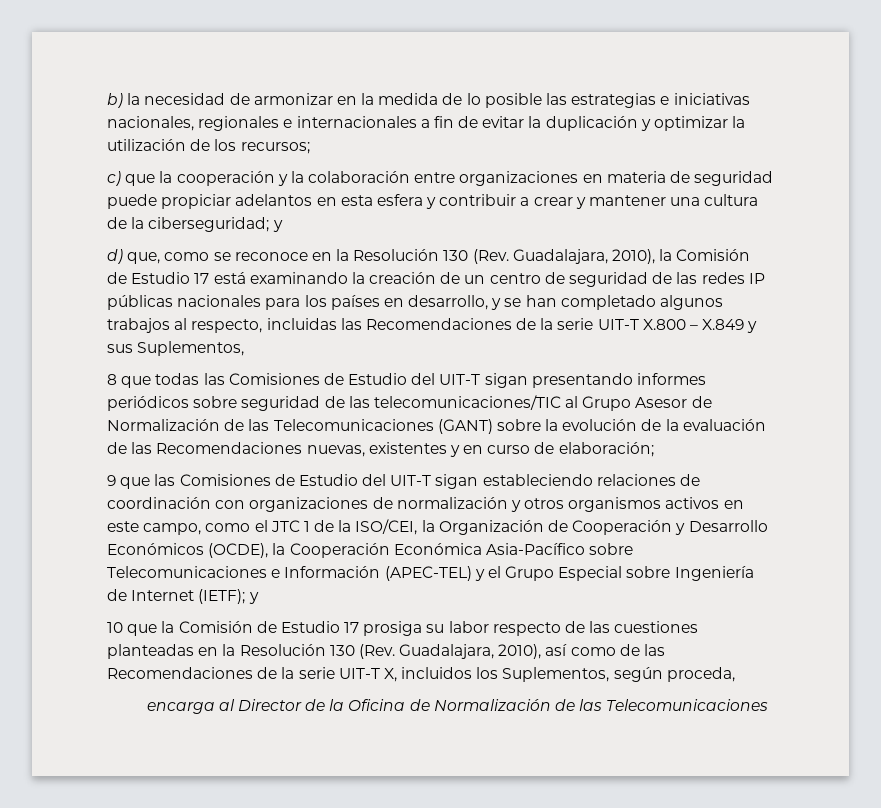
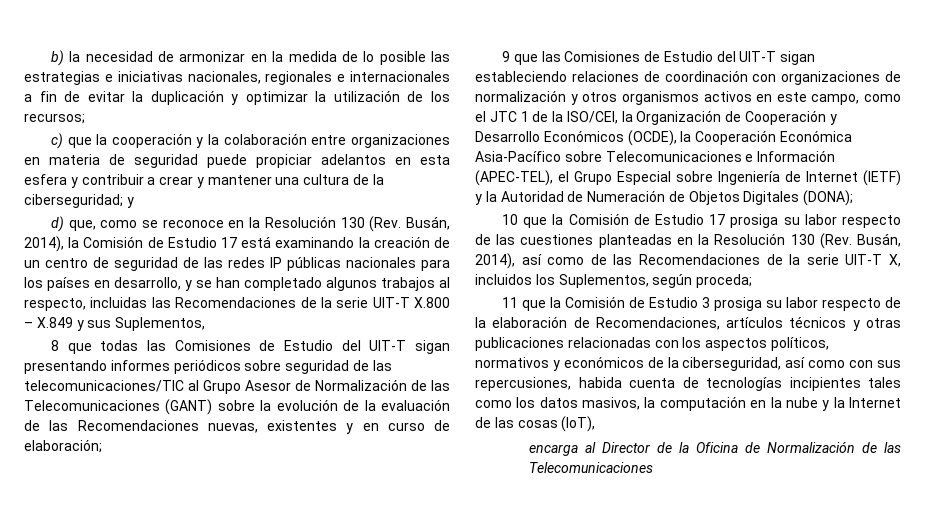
- d) que, como se reconoce en la Resolución 130 (Rev. Guadalajara, 2010), la Comisión de Estudio 17 está examinando la creación de un centro de seguridad de las redes IP públicas nacionales para los países en desarrollo, y se han completado algunos trabajos al respecto, incluidas las Recomendaciones de la serie UIT-T X.800 – X.849 y sus Suplementos,
+ d) que, como se reconoce en la Resolución 130 (Rev. Busán, 2014), la Comisión de Estudio 17 está examinando la creación de un centro de seguridad de las redes IP públicas nacionales para los países en desarrollo, y se han completado algunos trabajos al respecto, incluidas las Recomendaciones de la serie UIT-T X.800 – X.849 y sus Suplementos,
- 9 que las Comisiones de Estudio del UIT-T sigan estableciendo relaciones de coordinación con organizaciones de normalización y otros organismos activos en este campo, como el JTC 1 de la ISO/CEI, la Organización de Cooperación y Desarrollo Económicos (OCDE), la Cooperación Económica Asia-Pacífico sobre Telecomunicaciones e Información (APEC-TEL) y el Grupo Especial sobre Ingeniería de Internet (IETF); y
+ 9 que las Comisiones de Estudio del UIT-T sigan estableciendo relaciones de coordinación con organizaciones de normalización y otros organismos activos en este campo, como el JTC 1 de la ISO/CEI, la Organización de Cooperación y Desarrollo Económicos (OCDE), la Cooperación Económica Asia-Pacífico sobre Telecomunicaciones e Información (APEC-TEL), el Grupo Especial sobre Ingeniería de Internet (IETF) y la Autoridad de Numeración de Objetos Digitales (DONA);
- 10 que la Comisión de Estudio 17 prosiga su labor respecto de las cuestiones planteadas en la Resolución 130 (Rev. Guadalajara, 2010), así como de las Recomendaciones de la serie UIT-T X, incluidos los Suplementos, según proceda,
+ 10 que la Comisión de Estudio 17 prosiga su labor respecto de las cuestiones planteadas en la Resolución 130 (Rev. Busán, 2014), así como de las Recomendaciones de la serie UIT-T X, incluidos los Suplementos, según proceda;
+ 11 que la Comisión de Estudio 3 prosiga su labor respecto de la elaboración de Recomendaciones, artículos técnicos y otras publicaciones relacionadas con los aspectos políticos, normativos y económicos de la ciberseguridad, así como con sus repercusiones, habida cuenta de tecnologías incipientes tales como los datos masivos, la computación en la nube y la Internet de las cosas (IoT),

